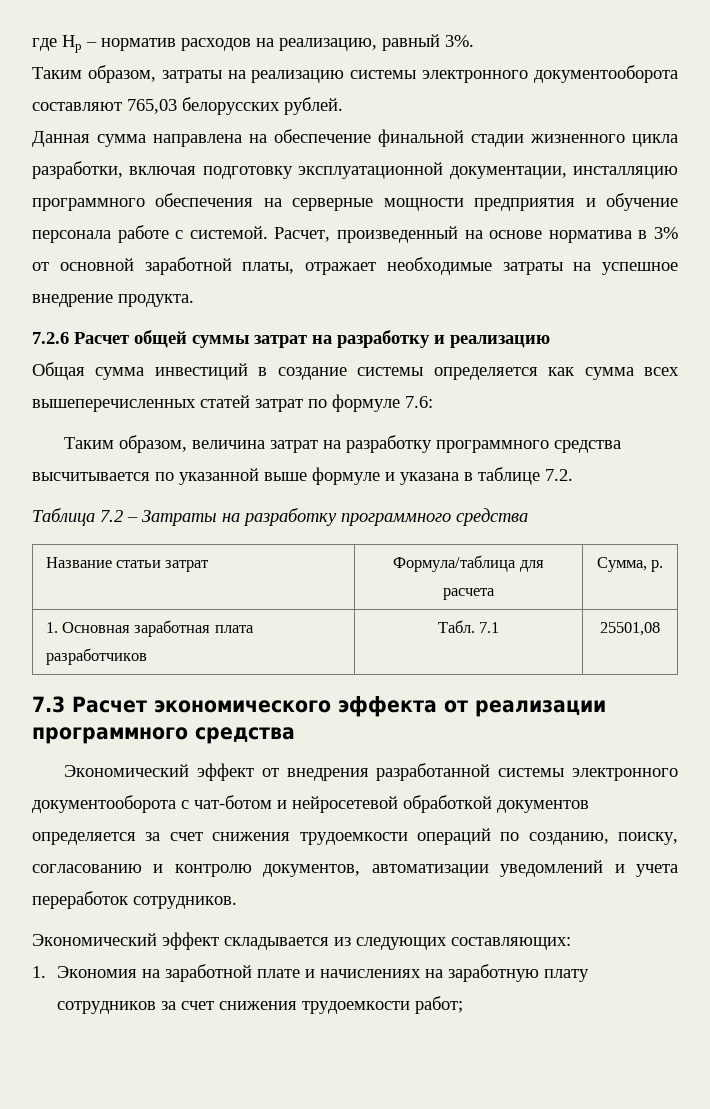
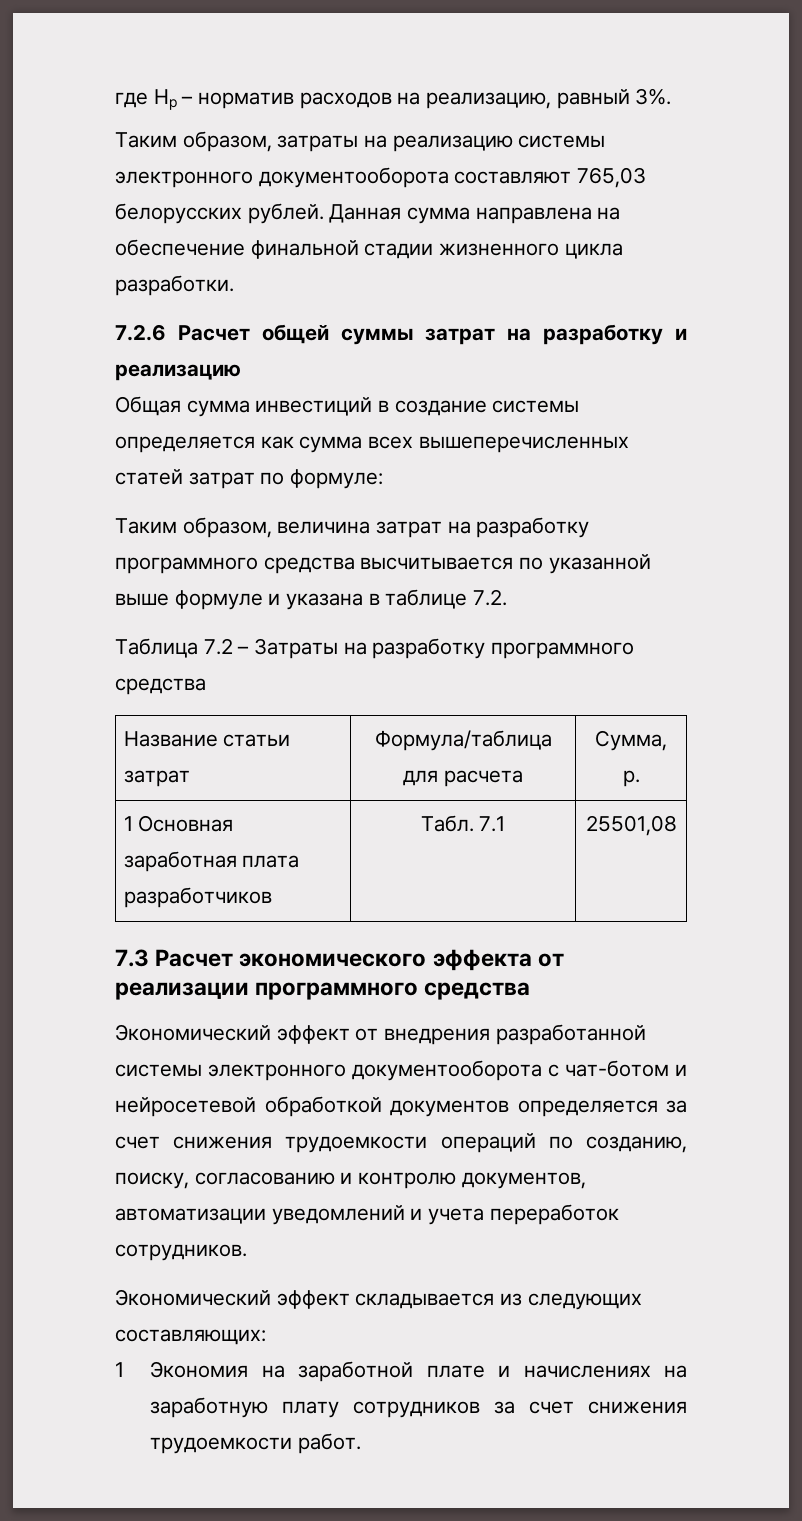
- Таким образом, затраты на реализацию системы электронного документооборота составляют 765,03 белорусских рублей.
- Данная сумма направлена на обеспечение финальной стадии жизненного цикла разработки, включая подготовку эксплуатационной документации, инсталляцию программного обеспечения на серверные мощности предприятия и обучение персонала работе с системой. Расчет, произведенный на основе норматива в 3% от основной заработной платы, отражает необходимые затраты на успешное внедрение продукта.
+ Таким образом, затраты на реализацию системы электронного документооборота составляют 765,03 белорусских рублей. Данная сумма направлена на обеспечение финальной стадии жизненного цикла разработки.
- Общая сумма инвестиций в создание системы определяется как сумма всех вышеперечисленных статей затрат по формуле 7.6:
+ Общая сумма инвестиций в создание системы определяется как сумма всех вышеперечисленных статей затрат по формуле:
- 1. Основная заработная плата разработчиков | Табл. 7.1 | 25501,08
+ 1 Основная заработная плата разработчиков | Табл. 7.1 | 25501,08
- 1. Экономия на заработной плате и начислениях на заработную плату сотрудников за счет снижения трудоемкости работ;
+ 1 Экономия на заработной плате и начислениях на заработную плату сотрудников за счет снижения трудоемкости работ.

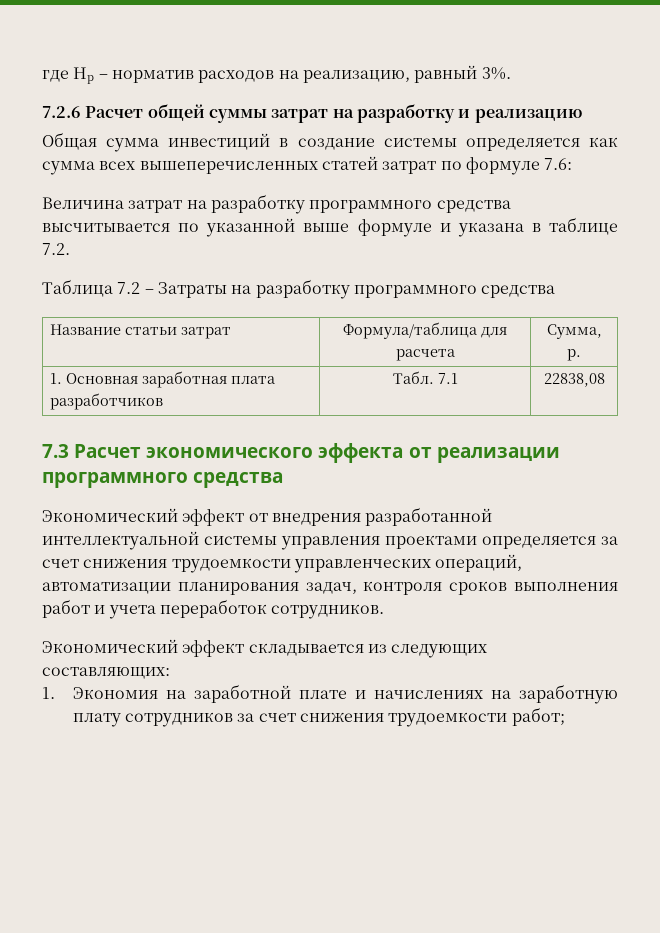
- Таким образом, затраты на реализацию системы электронного документооборота составляют 765,03 белорусских рублей. Данная сумма направлена на обеспечение финальной стадии жизненного цикла разработки.
- Общая сумма инвестиций в создание системы определяется как сумма всех вышеперечисленных статей затрат по формуле:
- Таким образом, величина затрат на разработку программного средства высчитывается по указанной выше формуле и указана в таблице 7.2.
+ Общая сумма инвестиций в создание системы определяется как сумма всех вышеперечисленных статей затрат по формуле 7.6:
+ Величина затрат на разработку программного средства высчитывается по указанной выше формуле и указана в таблице 7.2.
- 1 Основная заработная плата разработчиков | Табл. 7.1 | 25501,08
+ 1. Основная заработная плата разработчиков | Табл. 7.1 | 22838,08
- Экономический эффект от внедрения разработанной системы электронного документооборота с чат-ботом и нейросетевой обработкой документов определяется за счет снижения трудоемкости операций по созданию, поиску, согласованию и контролю документов, автоматизации уведомлений и учета переработок сотрудников.
+ Экономический эффект от внедрения разработанной интеллектуальной системы управления проектами определяется за счет снижения трудоемкости управленческих операций, автоматизации планирования задач, контроля сроков выполнения работ и учета переработок сотрудников.
- 1 Экономия на заработной плате и начислениях на заработную плату сотрудников за счет снижения трудоемкости работ.
+ 1. Экономия на заработной плате и начислениях на заработную плату сотрудников за счет снижения трудоемкости работ;

